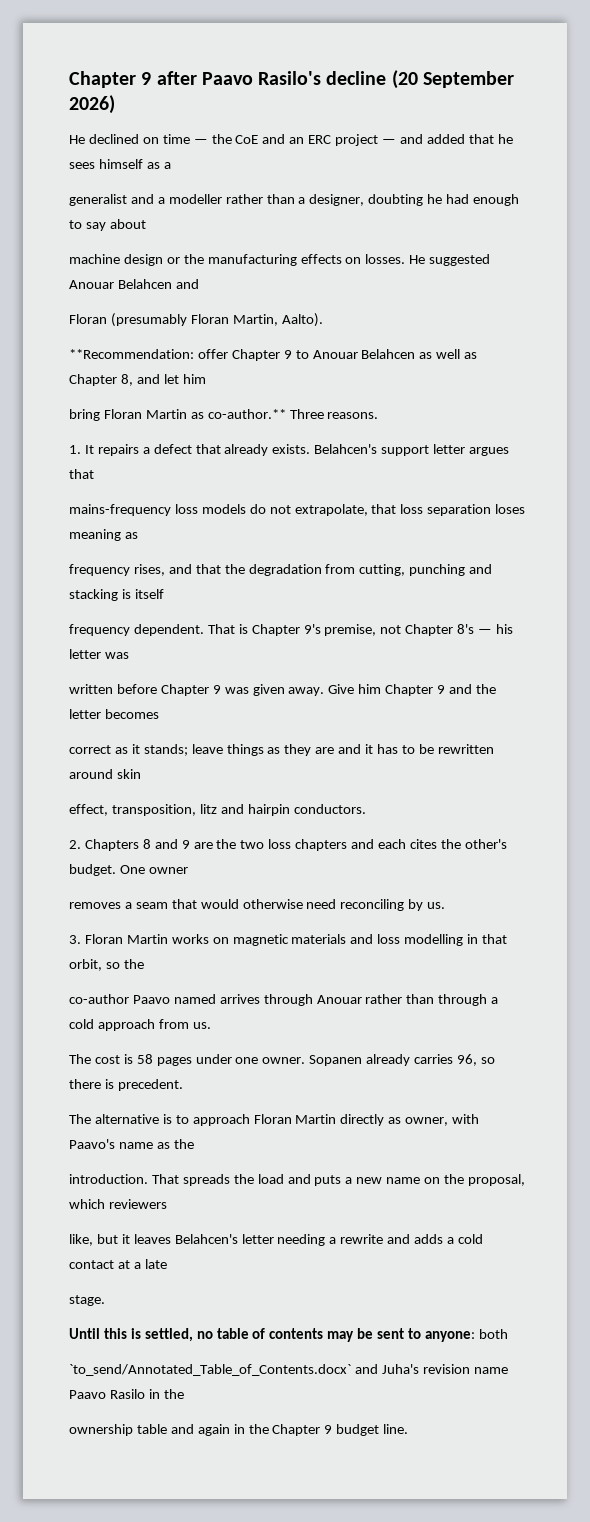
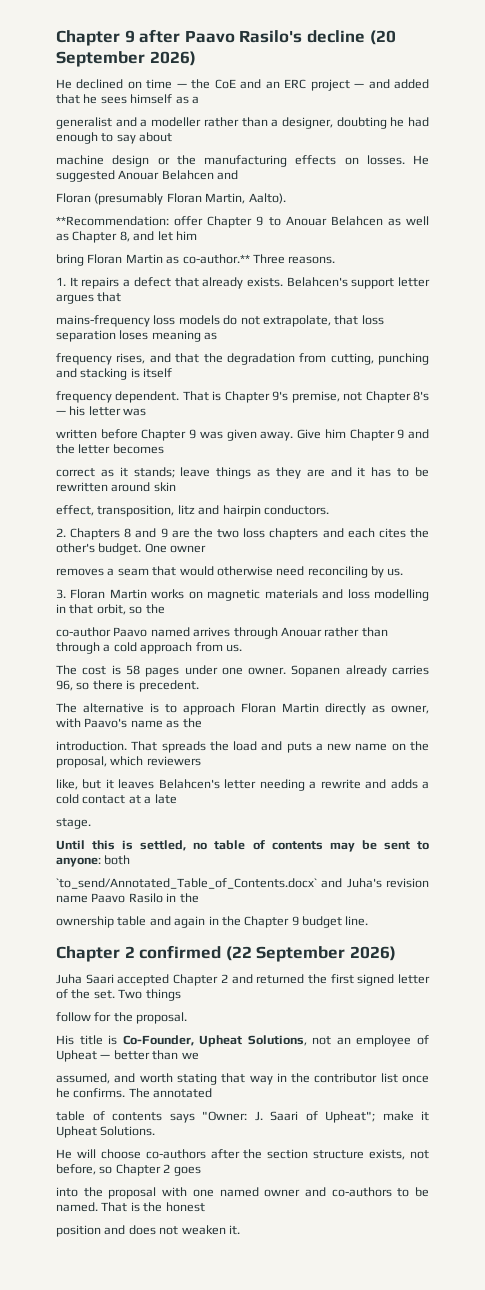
+ Chapter 2 confirmed (22 September 2026)
+ Juha Saari accepted Chapter 2 and returned the first signed letter of the set. Two things
+ follow for the proposal.
+ His title is Co-Founder, Upheat Solutions, not an employee of Upheat — better than we
+ assumed, and worth stating that way in the contributor list once he confirms. The annotated
+ table of contents says "Owner: J. Saari of Upheat"; make it Upheat Solutions.
+ He will choose co-authors after the section structure exists, not before, so Chapter 2 goes
+ into the proposal with one named owner and co-authors to be named. That is the honest
+ position and does not weaken it.

